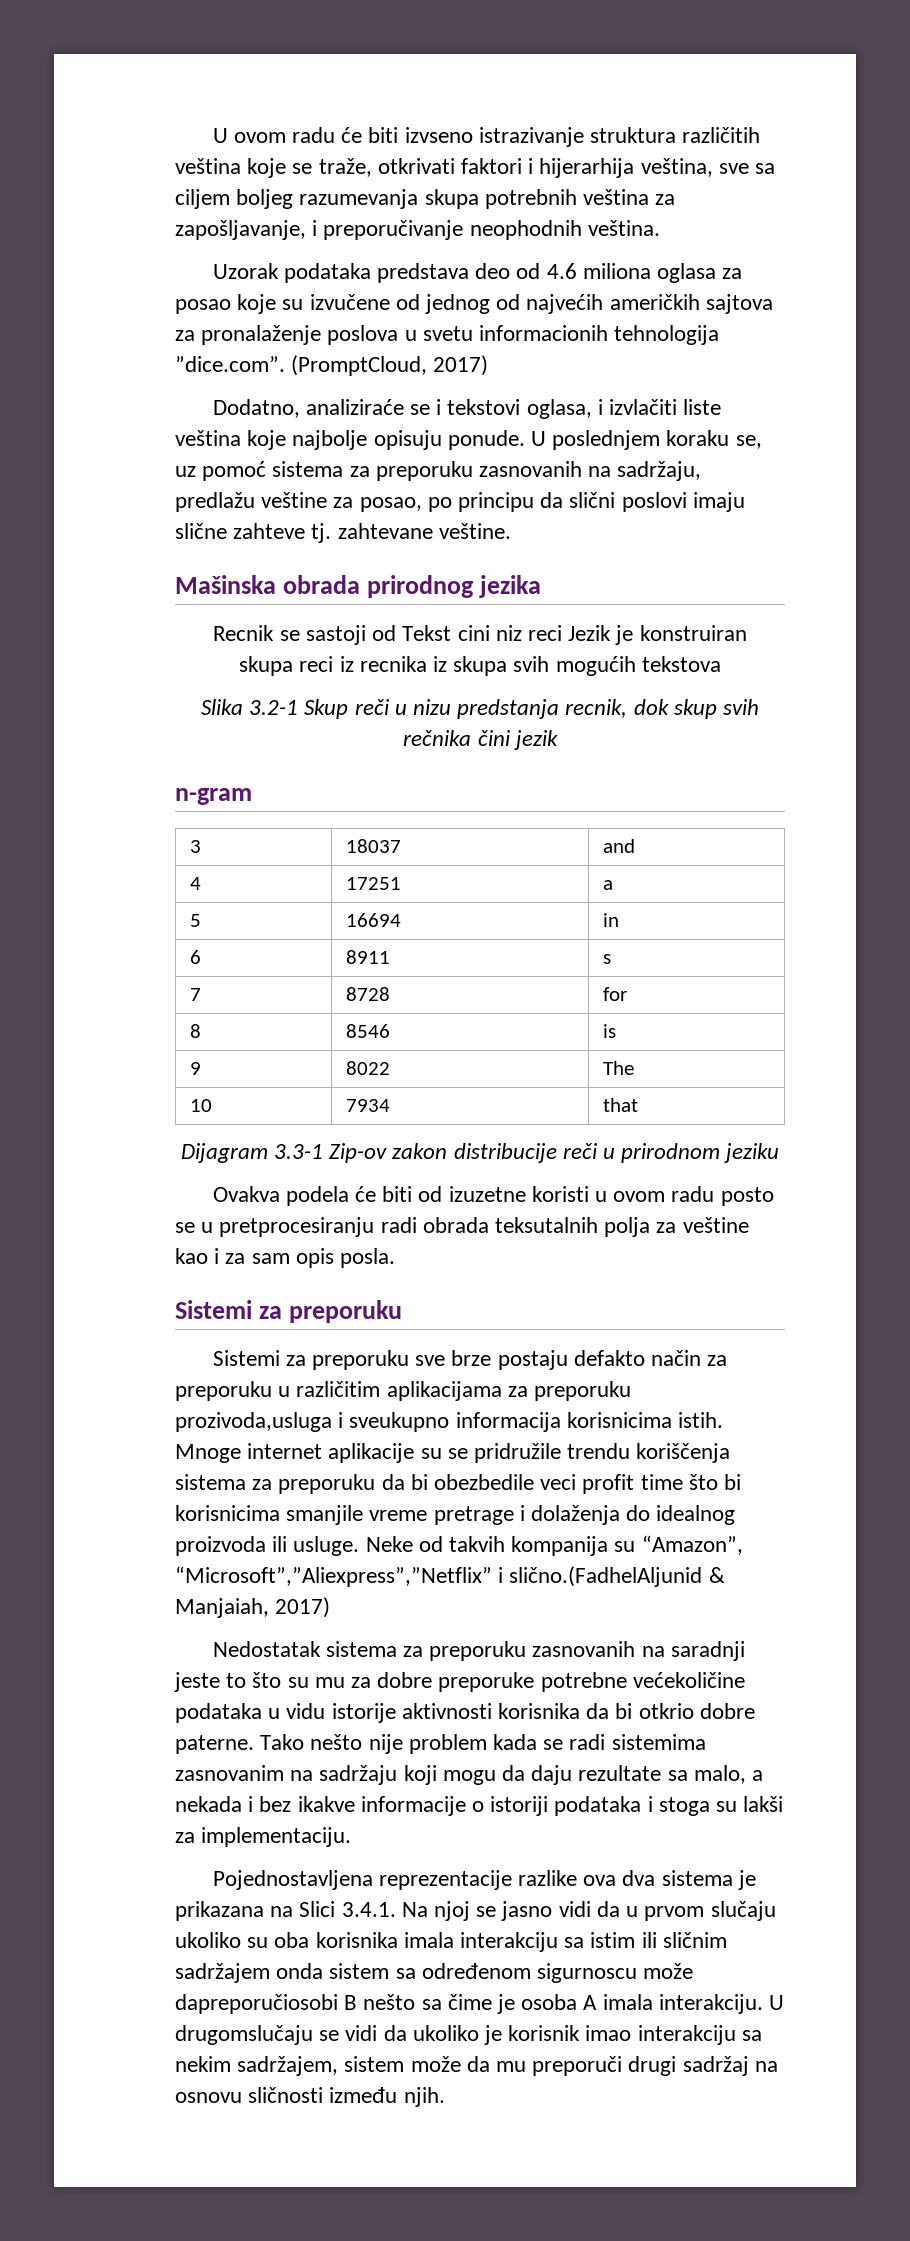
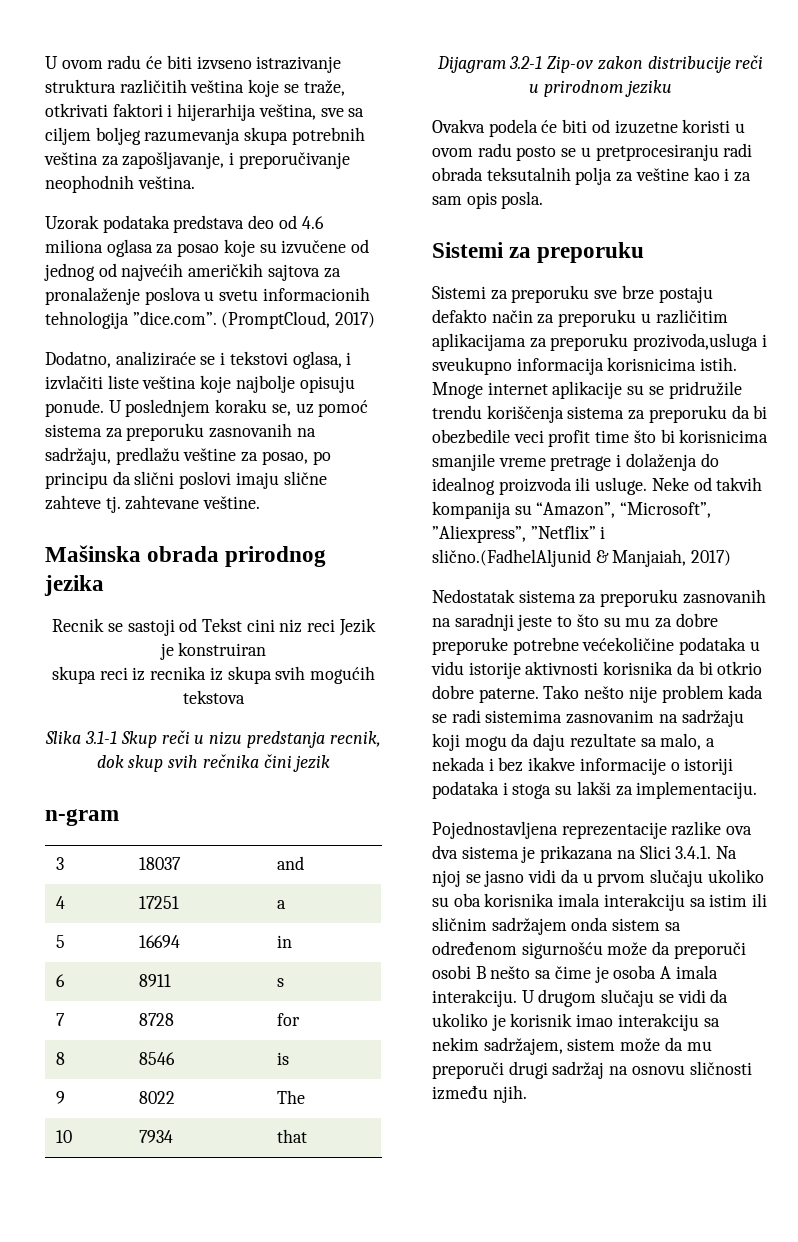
- Slika 3.2-1 Skup reči u nizu predstanja recnik, dok skup svih rečnika čini jezik
+ Slika 3.1-1 Skup reči u nizu predstanja recnik, dok skup svih rečnika čini jezik
- Dijagram 3.3-1 Zip-ov zakon distribucije reči u prirodnom jeziku
+ Dijagram 3.2-1 Zip-ov zakon distribucije reči u prirodnom jeziku
- Neke od takvih kompanija su “Amazon”, “Microsoft”,”Aliexpress”,”Netflix” i slično.(FadhelAljunid & Manjaiah, 2017)
+ Neke od takvih kompanija su “Amazon”, “Microsoft”, ”Aliexpress”, ”Netflix” i slično.(FadhelAljunid & Manjaiah, 2017)
- Pojednostavljena reprezentacije razlike ova dva sistema je prikazana na Slici 3.4.1. Na njoj se jasno vidi da u prvom slučaju ukoliko su oba korisnika imala interakciju sa istim ili sličnim sadržajem onda sistem sa određenom sigurnoscu može dapreporučiosobi B nešto sa čime je osoba A imala interakciju.
+ Pojednostavljena reprezentacije razlike ova dva sistema je prikazana na Slici 3.4.1. Na njoj se jasno vidi da u prvom slučaju ukoliko su oba korisnika imala interakciju sa istim ili sličnim sadržajem onda sistem sa određenom sigurnošću može da preporuči osobi B nešto sa čime je osoba A imala interakciju.
- U drugomslučaju se vidi da ukoliko je korisnik imao interakciju sa nekim sadržajem, sistem može da mu preporuči drugi sadržaj na osnovu sličnosti između njih.
+ U drugom slučaju se vidi da ukoliko je korisnik imao interakciju sa nekim sadržajem, sistem može da mu preporuči drugi sadržaj na osnovu sličnosti između njih.

